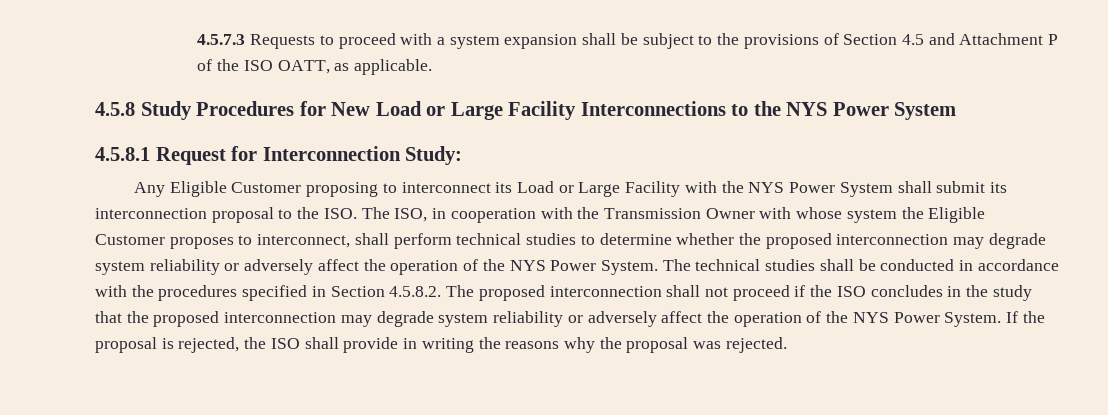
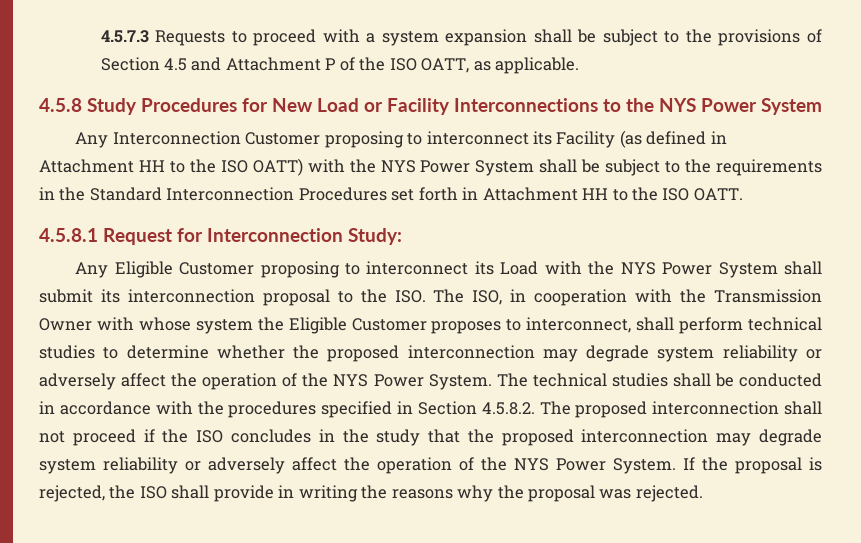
- 4.5.8 Study Procedures for New Load or Large Facility Interconnections to the NYS Power System
+ 4.5.8 Study Procedures for New Load or Facility Interconnections to the NYS Power System
+ Any Interconnection Customer proposing to interconnect its Facility (as defined in Attachment HH to the ISO OATT) with the NYS Power System shall be subject to the requirements in the Standard Interconnection Procedures set forth in Attachment HH to the ISO OATT.
- Any Eligible Customer proposing to interconnect its Load or Large Facility with the NYS Power System shall submit its interconnection proposal to the ISO. The ISO, in cooperation with the Transmission Owner with whose system the Eligible Customer proposes to interconnect, shall perform technical studies to determine whether the proposed interconnection may degrade system reliability or adversely affect the operation of the NYS Power System.
+ Any Eligible Customer proposing to interconnect its Load with the NYS Power System shall submit its interconnection proposal to the ISO. The ISO, in cooperation with the Transmission Owner with whose system the Eligible Customer proposes to interconnect, shall perform technical studies to determine whether the proposed interconnection may degrade system reliability or adversely affect the operation of the NYS Power System.

